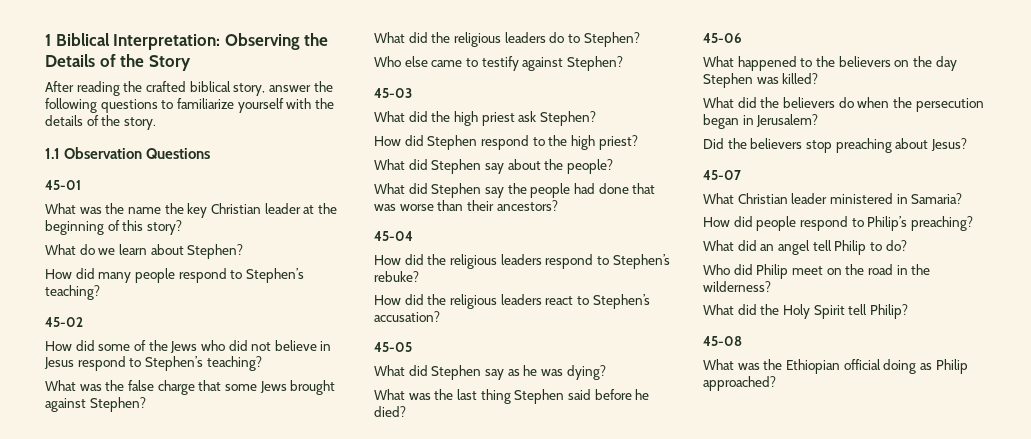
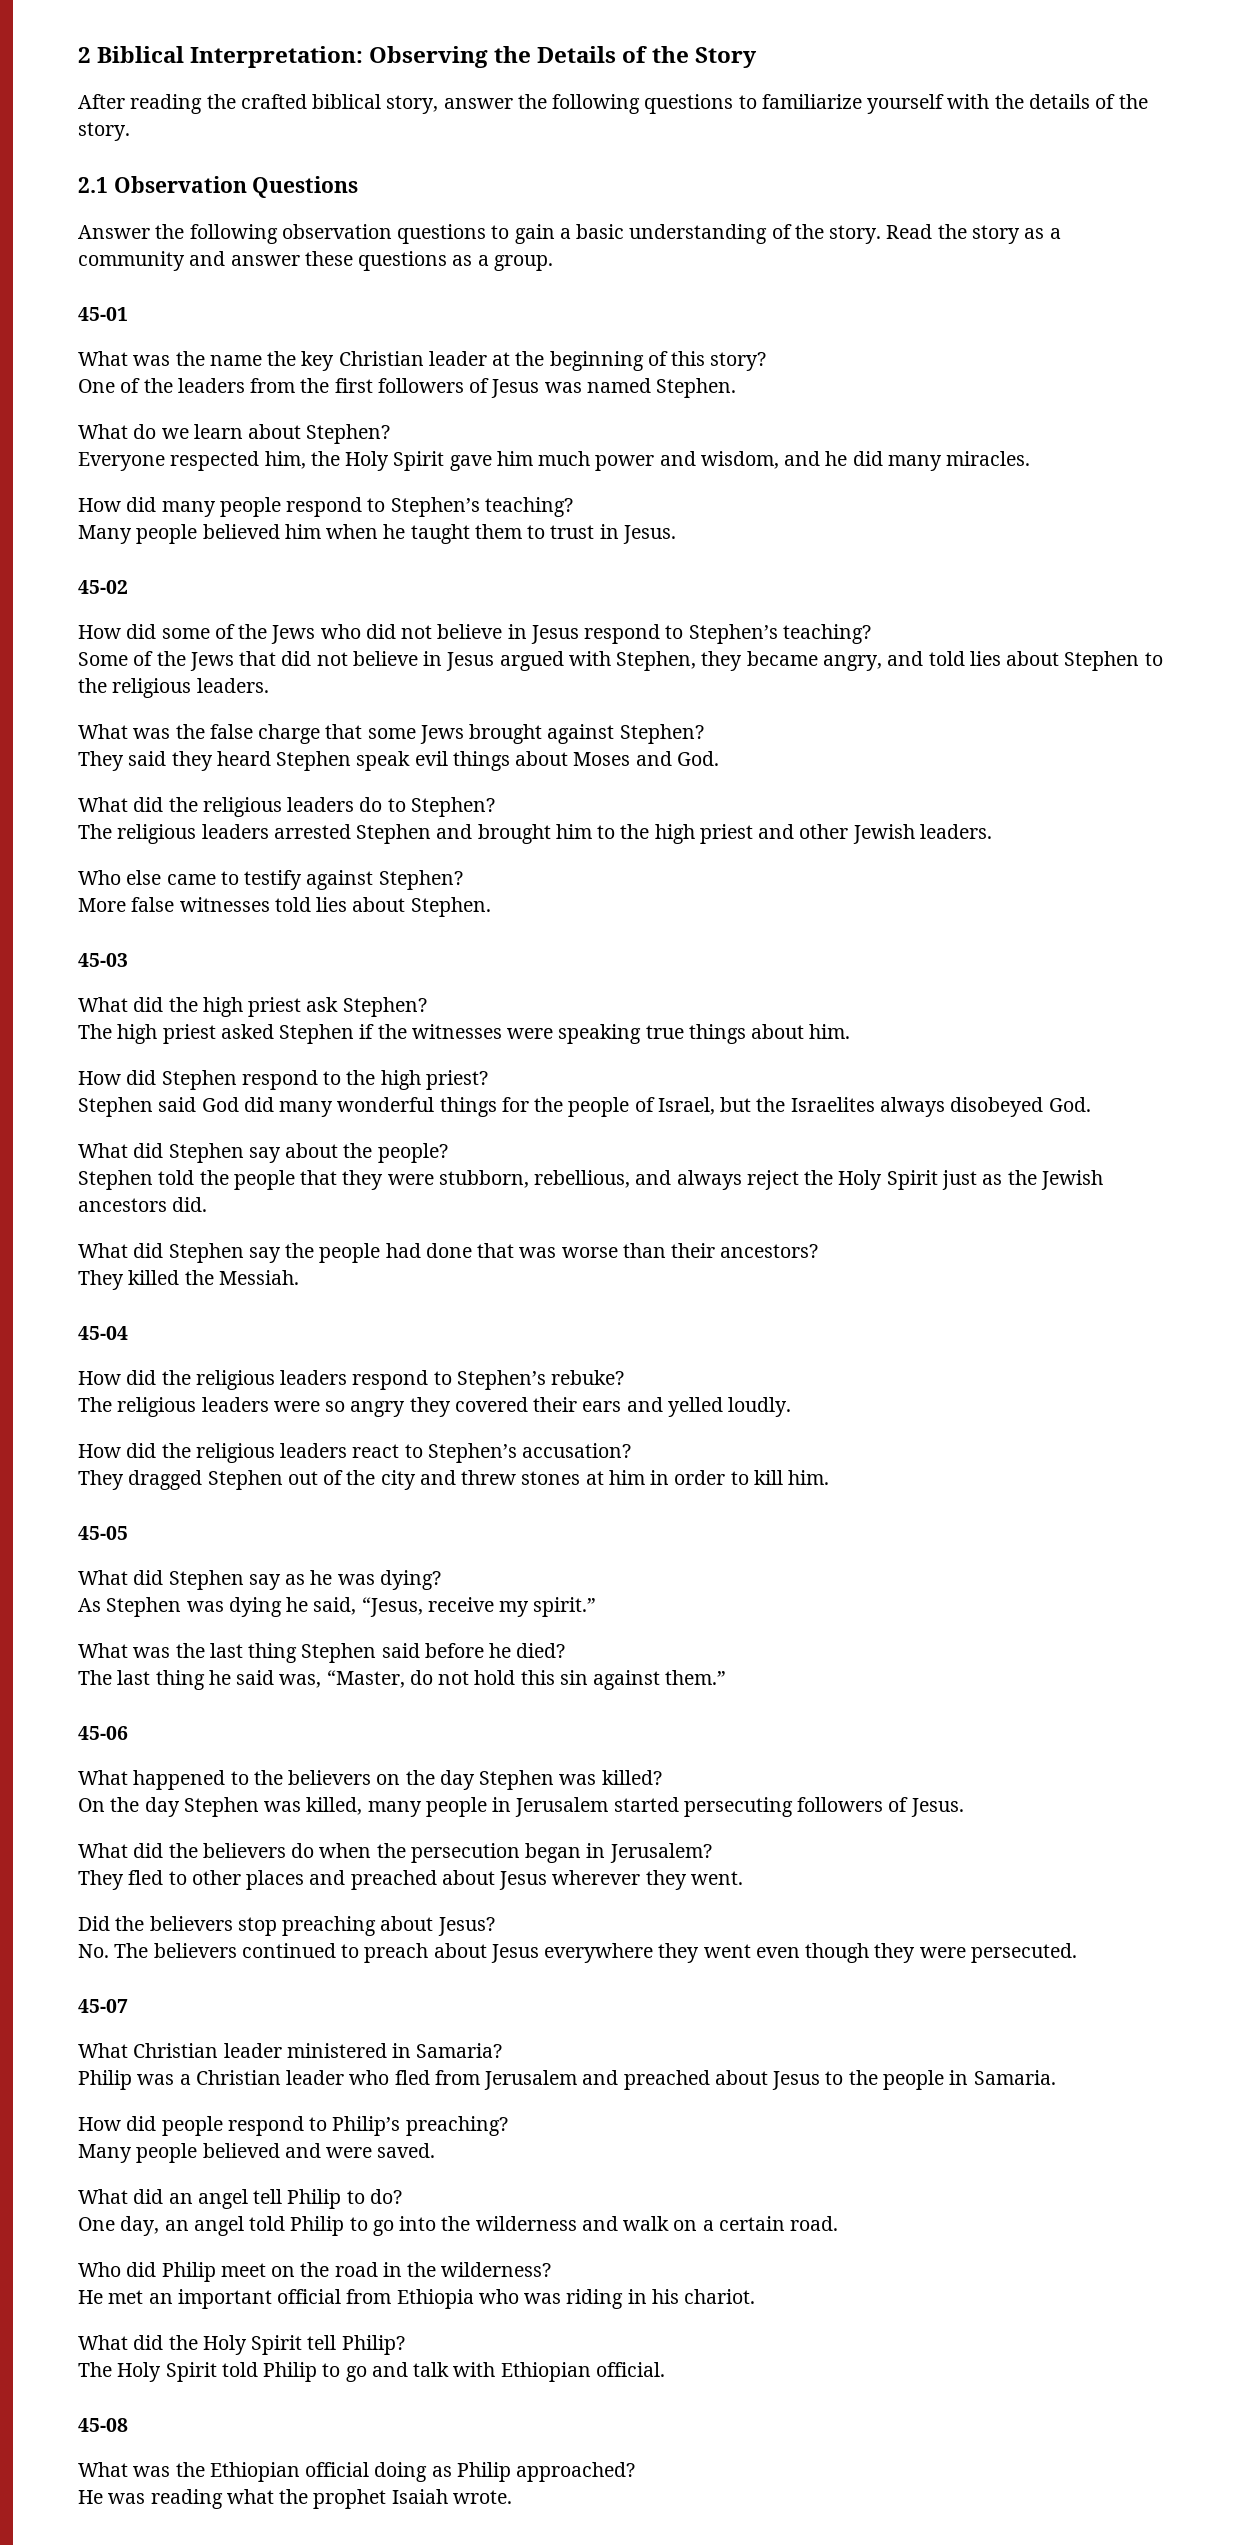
- 1 Biblical Interpretation: Observing the Details of the Story
+ 2 Biblical Interpretation: Observing the Details of the Story
- 1.1 Observation Questions
+ 2.1 Observation Questions
+ Answer the following observation questions to gain a basic understanding of the story. Read the story as a community and answer these questions as a group.
+ One of the leaders from the first followers of Jesus was named Stephen.
+ Everyone respected him, the Holy Spirit gave him much power and wisdom, and he did many miracles.
+ Many people believed him when he taught them to trust in Jesus.
+ Some of the Jews that did not believe in Jesus argued with Stephen, they became angry, and told lies about Stephen to the religious leaders.
+ They said they heard Stephen speak evil things about Moses and God.
+ The religious leaders arrested Stephen and brought him to the high priest and other Jewish leaders.
+ More false witnesses told lies about Stephen.
+ The high priest asked Stephen if the witnesses were speaking true things about him.
+ Stephen said God did many wonderful things for the people of Israel, but the Israelites always disobeyed God.
+ Stephen told the people that they were stubborn, rebellious, and always reject the Holy Spirit just as the Jewish ancestors did.
+ They killed the Messiah.
+ The religious leaders were so angry they covered their ears and yelled loudly.
+ They dragged Stephen out of the city and threw stones at him in order to kill him.
+ As Stephen was dying he said, “Jesus, receive my spirit.”
+ The last thing he said was, “Master, do not hold this sin against them.”
+ On the day Stephen was killed, many people in Jerusalem started persecuting followers of Jesus.
+ They fled to other places and preached about Jesus wherever they went.
+ No. The believers continued to preach about Jesus everywhere they went even though they were persecuted.
+ Philip was a Christian leader who fled from Jerusalem and preached about Jesus to the people in Samaria.
+ Many people believed and were saved.
+ One day, an angel told Philip to go into the wilderness and walk on a certain road.
+ He met an important official from Ethiopia who was riding in his chariot.
+ The Holy Spirit told Philip to go and talk with Ethiopian official.
+ He was reading what the prophet Isaiah wrote.

